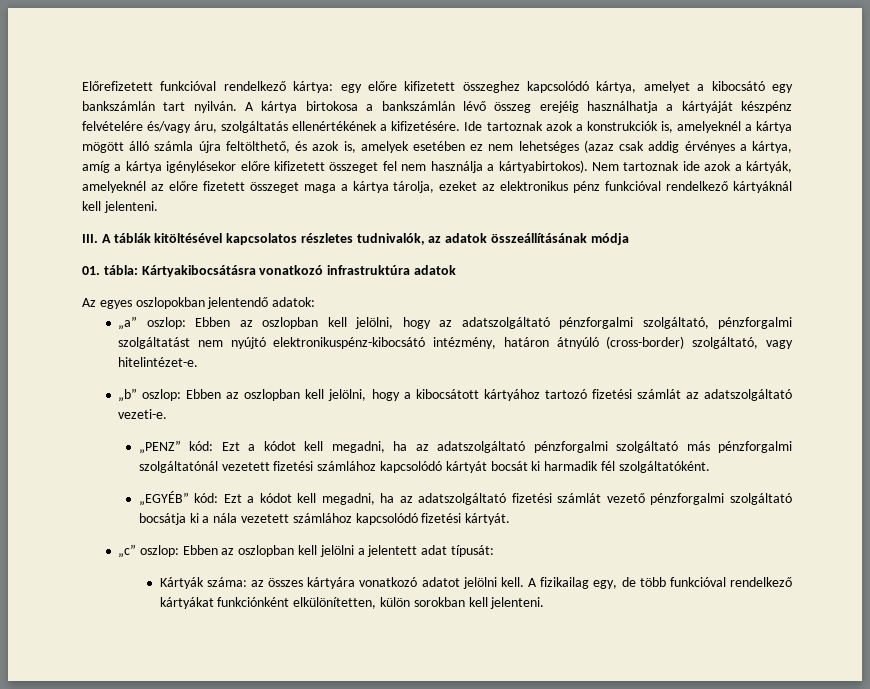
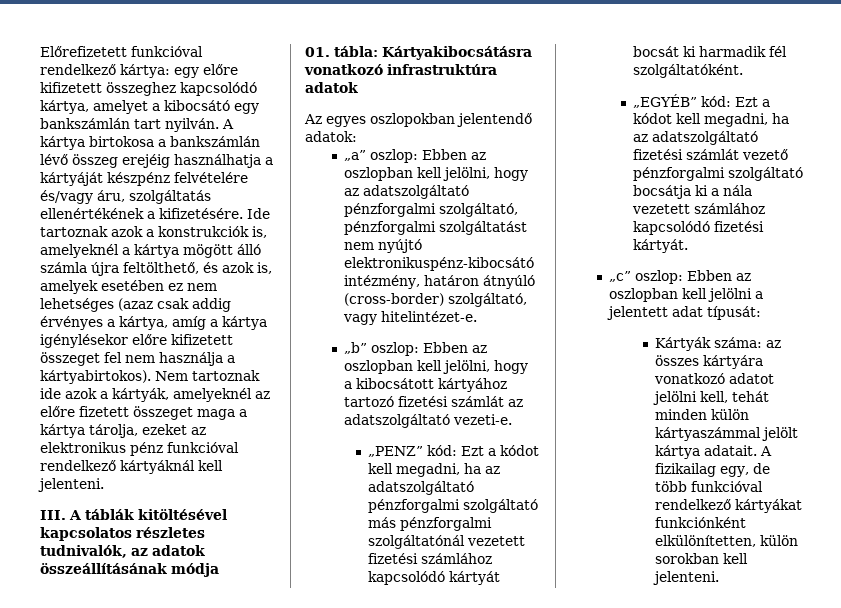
- Kártyák száma: az összes kártyára vonatkozó adatot jelölni kell.
+ Kártyák száma: az összes kártyára vonatkozó adatot jelölni kell, tehát minden külön kártyaszámmal jelölt kártya adatait.

